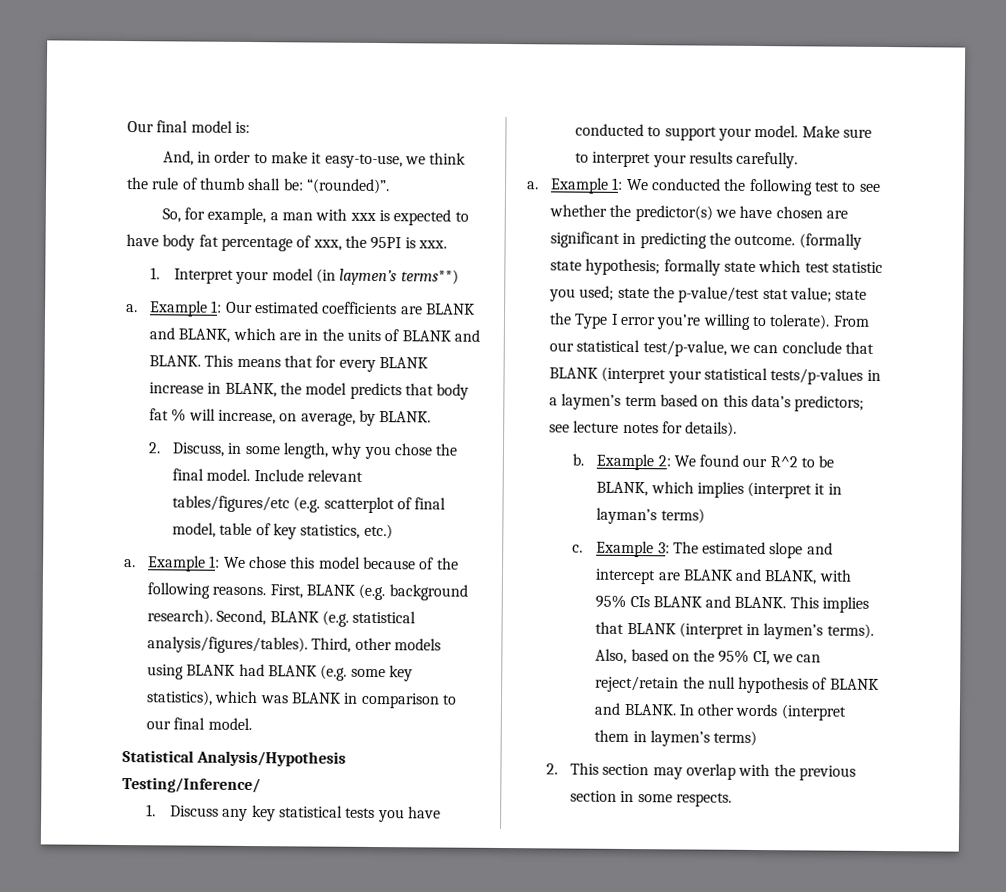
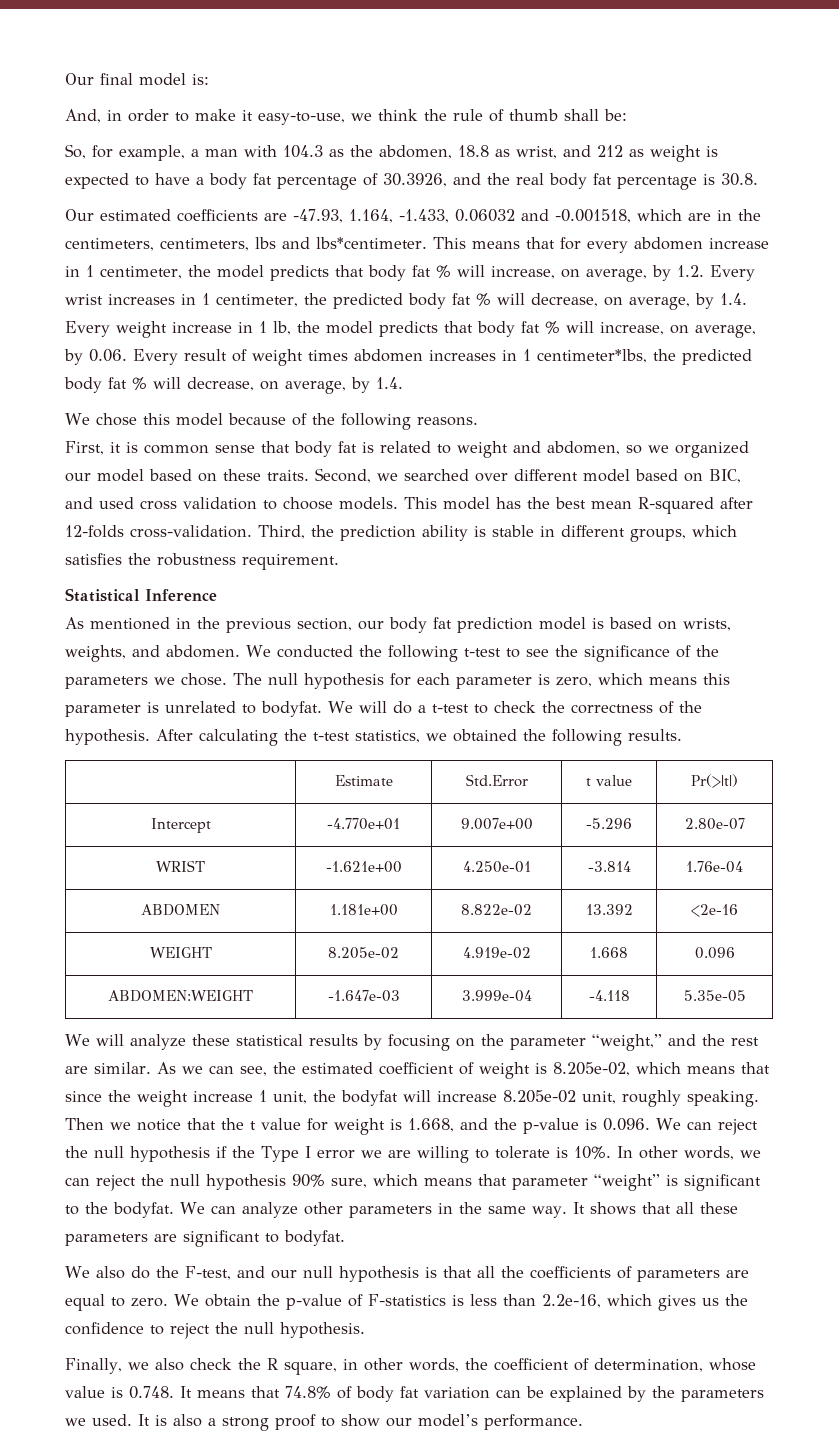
- And, in order to make it easy-to-use, we think the rule of thumb shall be: “(rounded)”.
+ And, in order to make it easy-to-use, we think the rule of thumb shall be:
- So, for example, a man with xxx is expected to have body fat percentage of xxx, the 95PI is xxx.
- 1. Interpret your model (in laymen’s terms**)
- a. Example 1: Our estimated coefficients are BLANK and BLANK, which are in the units of BLANK and BLANK.
+ So, for example, a man with 104.3 as the abdomen, 18.8 as wrist, and 212 as weight is expected to have a body fat percentage of 30.3926, and the real body fat percentage is 30.8.
+ Our estimated coefficients are -47.93, 1.164, -1.433, 0.06032 and -0.001518, which are in the centimeters, centimeters, lbs and lbs*centimeter.
- This means that for every BLANK increase in BLANK, the model predicts that body fat % will increase, on average, by BLANK.
- 2. Discuss, in some length, why you chose the final model. Include relevant tables/figures/etc (e.g. scatterplot of final model, table of key statistics, etc.)
- a. Example 1: We chose this model because of the following reasons. First, BLANK (e.g. background research). Second, BLANK (e.g. statistical analysis/figures/tables). Third, other models using BLANK had BLANK (e.g. some key statistics), which was BLANK in comparison to our final model.
- Statistical Analysis/Hypothesis Testing/Inference/
- 1. Discuss any key statistical tests you have conducted to support your model. Make sure to interpret your results carefully.
- a. Example 1: We conducted the following test to see whether the predictor(s) we have chosen are significant in predicting the outcome. (formally state hypothesis; formally state which test statistic you used; state the p-value/test stat value; state the Type I error you’re willing to tolerate). From our statistical test/p-value, we can conclude that BLANK (interpret your statistical tests/p-values in a laymen’s term based on this data’s predictors; see lecture notes for details).
- b. Example 2: We found our R^2 to be BLANK, which implies (interpret it in layman’s terms)
- c. Example 3: The estimated slope and intercept are BLANK and BLANK, with 95% CIs BLANK and BLANK. This implies that BLANK (interpret in laymen’s terms). Also, based on the 95% CI, we can reject/retain the null hypothesis of BLANK and BLANK. In other words (interpret them in laymen’s terms)
- 2. This section may overlap with the previous section in some respects.
+ This means that for every abdomen increase in 1 centimeter, the model predicts that body fat % will increase, on average, by 1.2. Every wrist increases in 1 centimeter, the predicted body fat % will decrease, on average, by 1.4. Every weight increase in 1 lb, the model predicts that body fat % will increase, on average, by 0.06. Every result of weight times abdomen increases in 1 centimeter*lbs, the predicted body fat % will decrease, on average, by 1.4.
+ We chose this model because of the following reasons.
+ First, it is common sense that body fat is related to weight and abdomen, so we organized our model based on these traits. Second, we searched over different model based on BIC, and used cross validation to choose models. This model has the best mean R-squared after 12-folds cross-validation. Third, the prediction ability is stable in different groups, which satisfies the robustness requirement.
+ Statistical Inference
+ As mentioned in the previous section, our body fat prediction model is based on wrists, weights, and abdomen. We conducted the following t-test to see the significance of the parameters we chose. The null hypothesis for each parameter is zero, which means this parameter is unrelated to bodyfat. We will do a t-test to check the correctness of the hypothesis. After calculating the t-test statistics, we obtained the following results.
+ | Estimate | Std.Error | t value | Pr(>|t|)
+ Intercept | -4.770e+01 | 9.007e+00 | -5.296 | 2.80e-07
+ WRIST | -1.621e+00 | 4.250e-01 | -3.814 | 1.76e-04
+ ABDOMEN | 1.181e+00 | 8.822e-02 | 13.392 | <2e-16
+ WEIGHT | 8.205e-02 | 4.919e-02 | 1.668 | 0.096
+ ABDOMEN:WEIGHT | -1.647e-03 | 3.999e-04 | -4.118 | 5.35e-05
+ We will analyze these statistical results by focusing on the parameter “weight,” and the rest are similar. As we can see, the estimated coefficient of weight is 8.205e-02, which means that since the weight increase 1 unit, the bodyfat will increase 8.205e-02 unit, roughly speaking. Then we notice that the t value for weight is 1.668, and the p-value is 0.096. We can reject the null hypothesis if the Type I error we are willing to tolerate is 10%. In other words, we can reject the null hypothesis 90% sure, which means that parameter “weight” is significant to the bodyfat. We can analyze other parameters in the same way. It shows that all these parameters are significant to bodyfat.
+ We also do the F-test, and our null hypothesis is that all the coefficients of parameters are equal to zero. We obtain the p-value of F-statistics is less than 2.2e-16, which gives us the confidence to reject the null hypothesis.
+ Finally, we also check the R square, in other words, the coefficient of determination, whose value is 0.748. It means that 74.8% of body fat variation can be explained by the parameters we used. It is also a strong proof to show our model’s performance.

